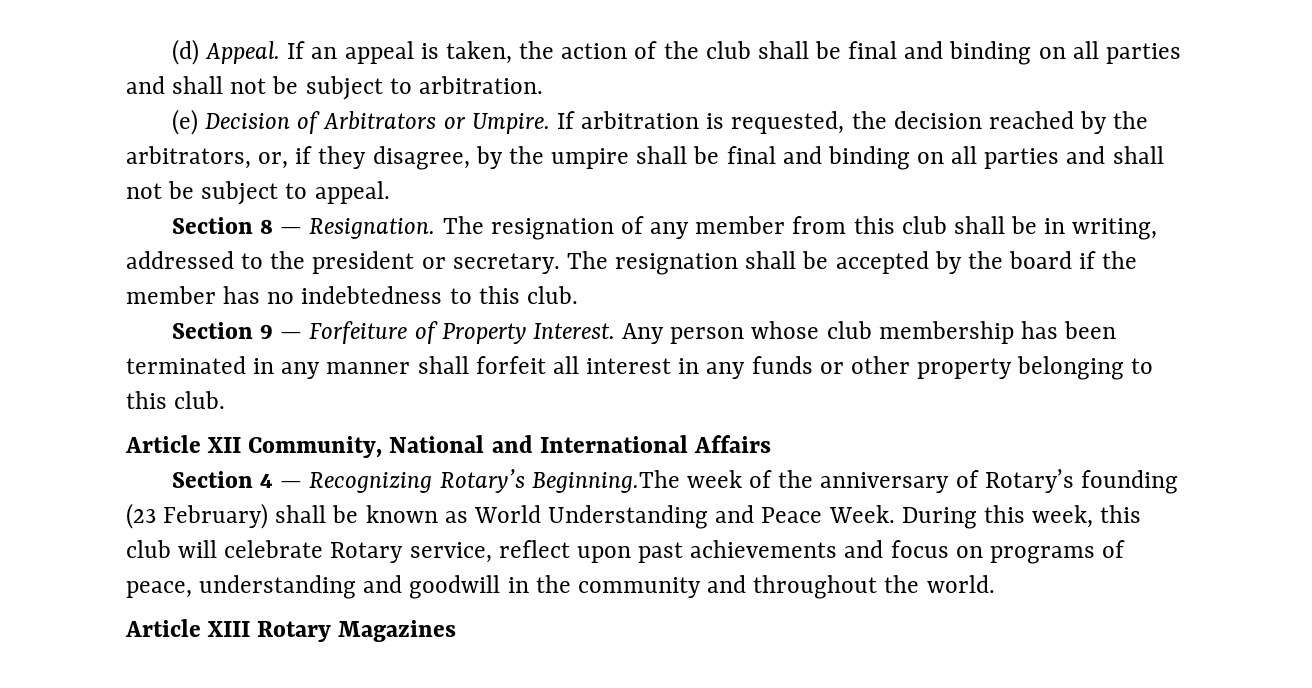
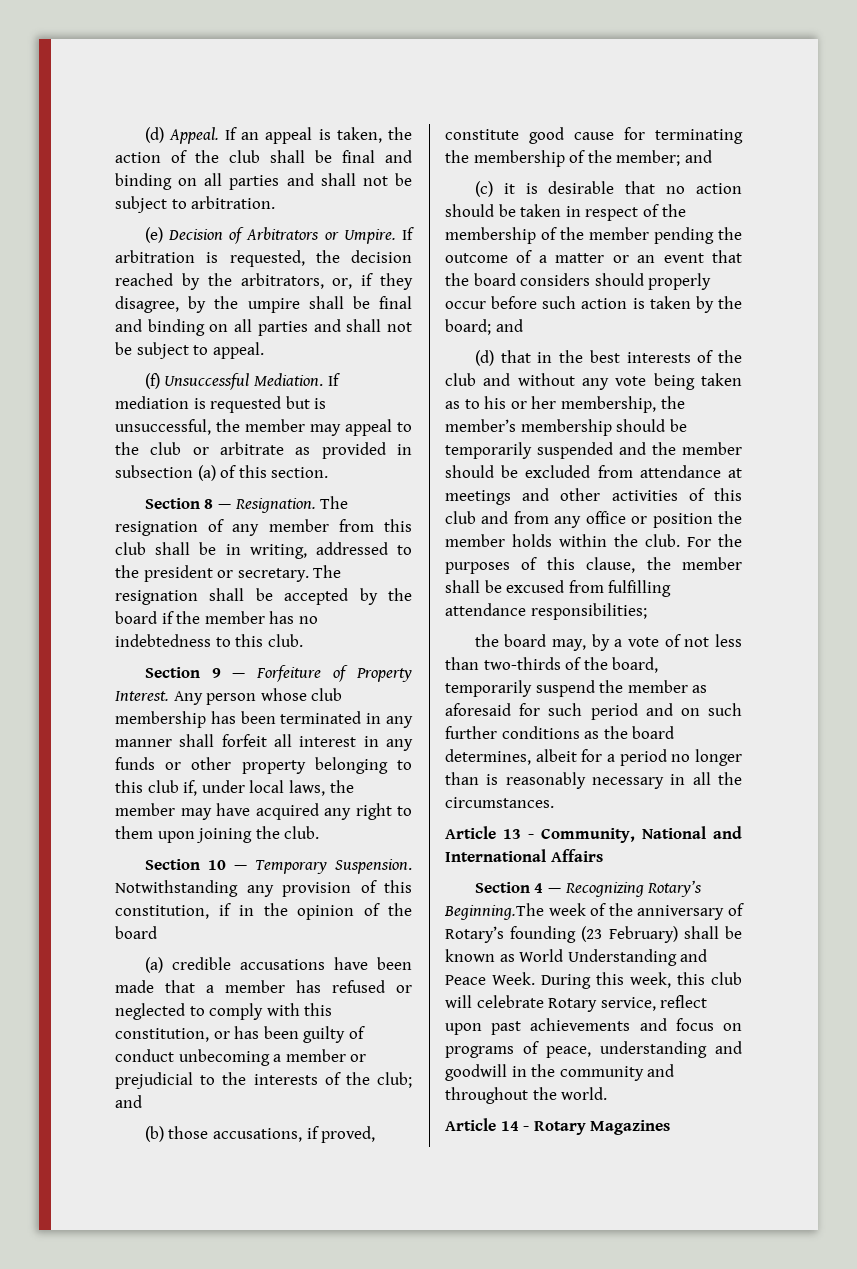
+ (f) Unsuccessful Mediation. If mediation is requested but is unsuccessful, the member may appeal to the club or arbitrate as provided in subsection (a) of this section.
- Any person whose club membership has been terminated in any manner shall forfeit all interest in any funds or other property belonging to this club.
- Article XII Community, National and International Affairs
+ Any person whose club membership has been terminated in any manner shall forfeit all interest in any funds or other property belonging to this club if, under local laws, the member may have acquired any right to them upon joining the club.
+ Section 10 — Temporary Suspension. Notwithstanding any provision of this constitution, if in the opinion of the board
+ (a) credible accusations have been made that a member has refused or neglected to comply with this constitution, or has been guilty of conduct unbecoming a member or prejudicial to the interests of the club; and
+ (b) those accusations, if proved, constitute good cause for terminating the membership of the member; and
+ (c) it is desirable that no action should be taken in respect of the membership of the member pending the outcome of a matter or an event that the board considers should properly occur before such action is taken by the board; and
+ (d) that in the best interests of the club and without any vote being taken as to his or her membership, the member’s membership should be temporarily suspended and the member should be excluded from attendance at meetings and other activities of this club and from any office or position the member holds within the club. For the purposes of this clause, the member shall be excused from fulfilling attendance responsibilities;
+ the board may, by a vote of not less than two-thirds of the board, temporarily suspend the member as aforesaid for such period and on such further conditions as the board determines, albeit for a period no longer than is reasonably necessary in all the circumstances.
+ Article 13 - Community, National and International Affairs
- Article XIII Rotary Magazines
+ Article 14 - Rotary Magazines

